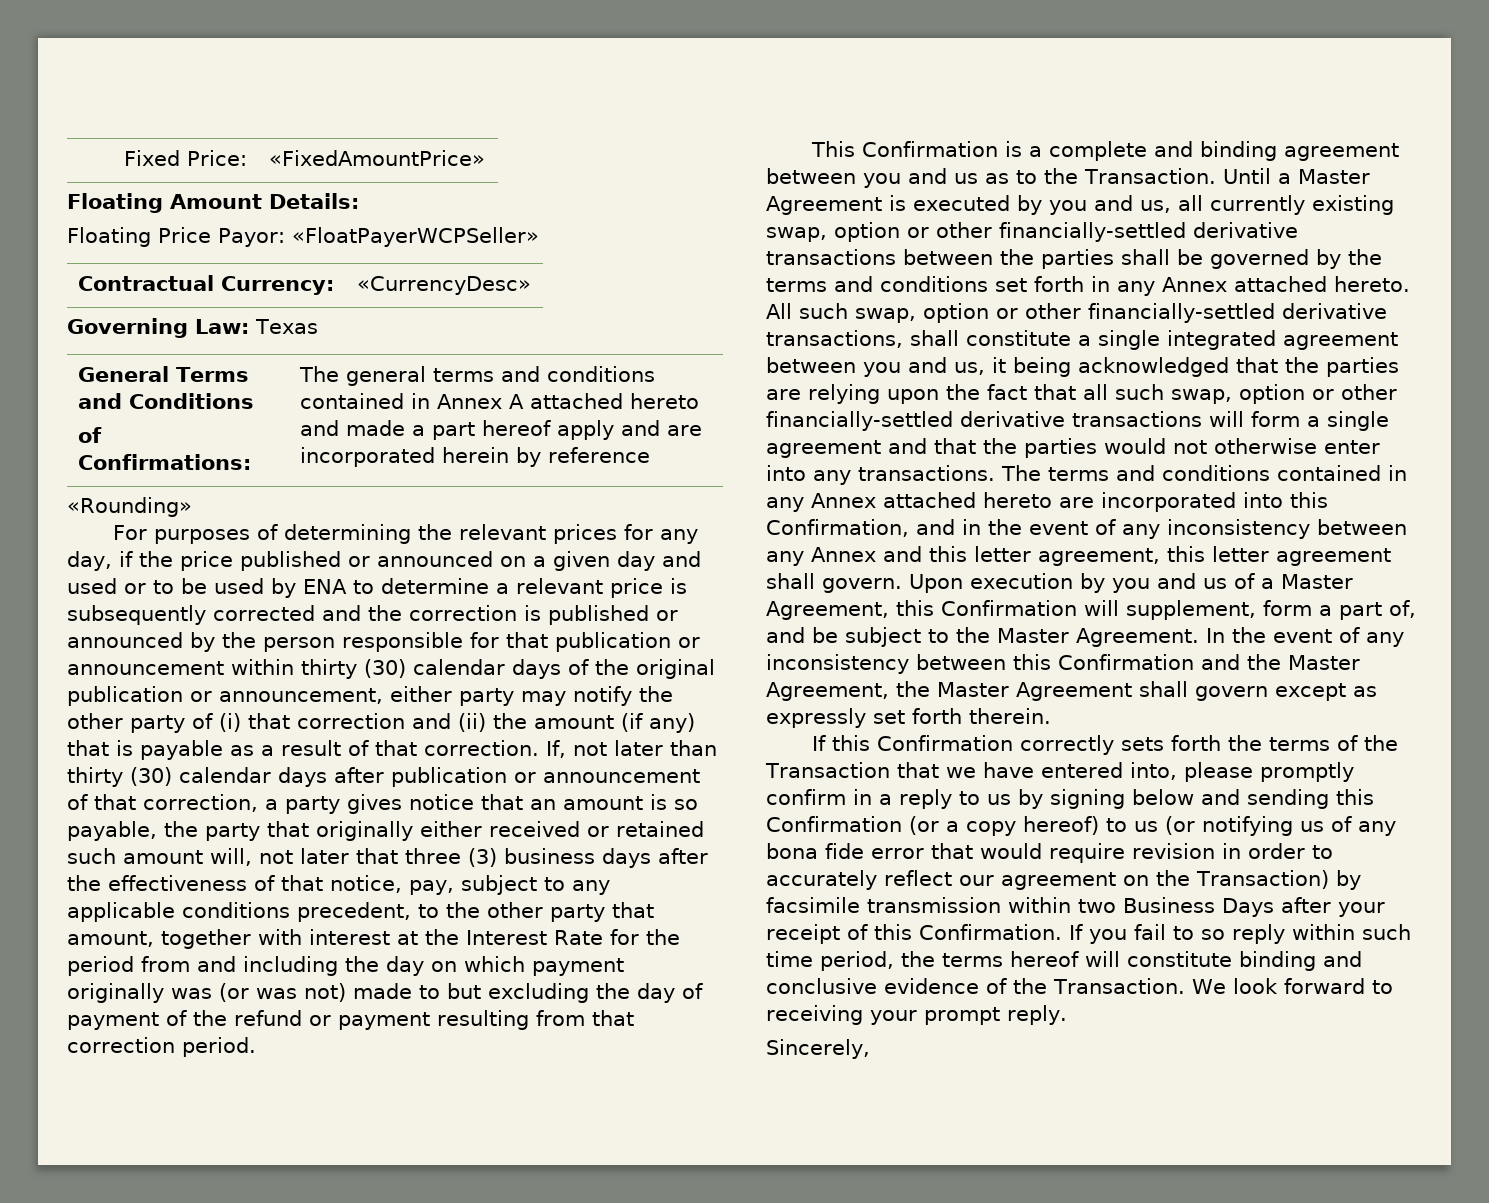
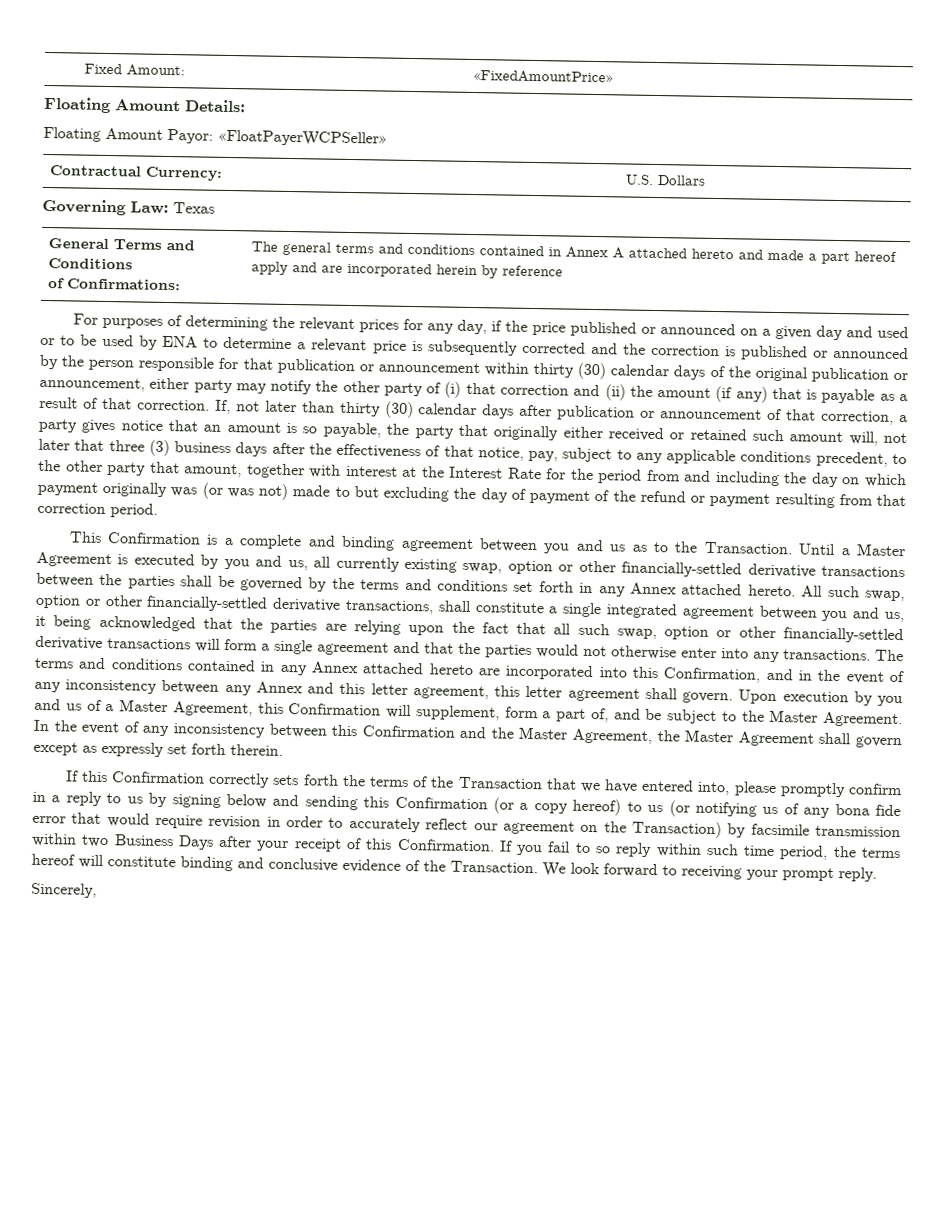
- Fixed Price: | «FixedAmountPrice»
+ Fixed Amount: | «FixedAmountPrice»
- Floating Price Payor: «FloatPayerWCPSeller»
+ Floating Amount Payor: «FloatPayerWCPSeller»
- Contractual Currency: | «CurrencyDesc»
+ Contractual Currency: | U.S. Dollars
- «Rounding»

